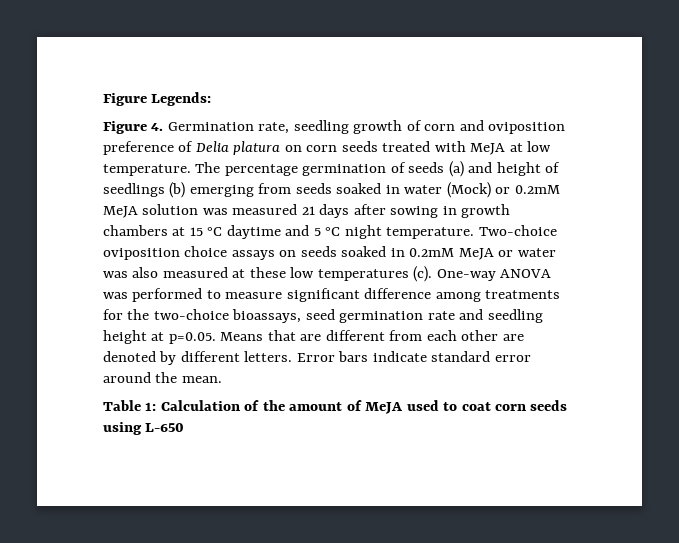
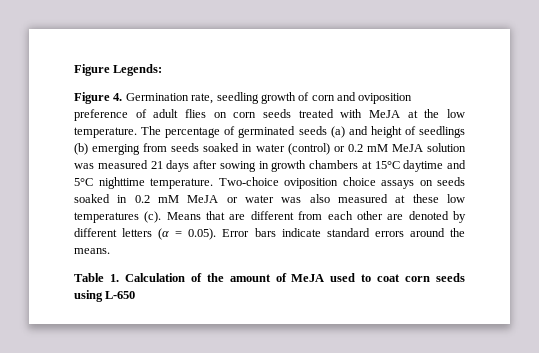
- Figure 4. Germination rate, seedling growth of corn and oviposition preference of Delia platura on corn seeds treated with MeJA at low temperature.
+ Figure 4. Germination rate, seedling growth of corn and oviposition preference of adult flies on corn seeds treated with MeJA at the low temperature.
- The percentage germination of seeds (a) and height of seedlings (b) emerging from seeds soaked in water (Mock) or 0.2mM MeJA solution was measured 21 days after sowing in growth chambers at 15 °C daytime and 5 °C night temperature.
+ The percentage of germinated seeds (a) and height of seedlings (b) emerging from seeds soaked in water (control) or 0.2 mM MeJA solution was measured 21 days after sowing in growth chambers at 15°C daytime and 5°C nighttime temperature.
- Two-choice oviposition choice assays on seeds soaked in 0.2mM MeJA or water was also measured at these low temperatures (c).
+ Two-choice oviposition choice assays on seeds soaked in 0.2 mM MeJA or water was also measured at these low temperatures (c).
- One-way ANOVA was performed to measure significant difference among treatments for the two-choice bioassays, seed germination rate and seedling height at p=0.05. Means that are different from each other are denoted by different letters. Error bars indicate standard error around the mean.
+ Means that are different from each other are denoted by different letters (α = 0.05). Error bars indicate standard errors around the means.
- Table 1: Calculation of the amount of MeJA used to coat corn seeds using L-650
+ Table 1. Calculation of the amount of MeJA used to coat corn seeds using L-650

